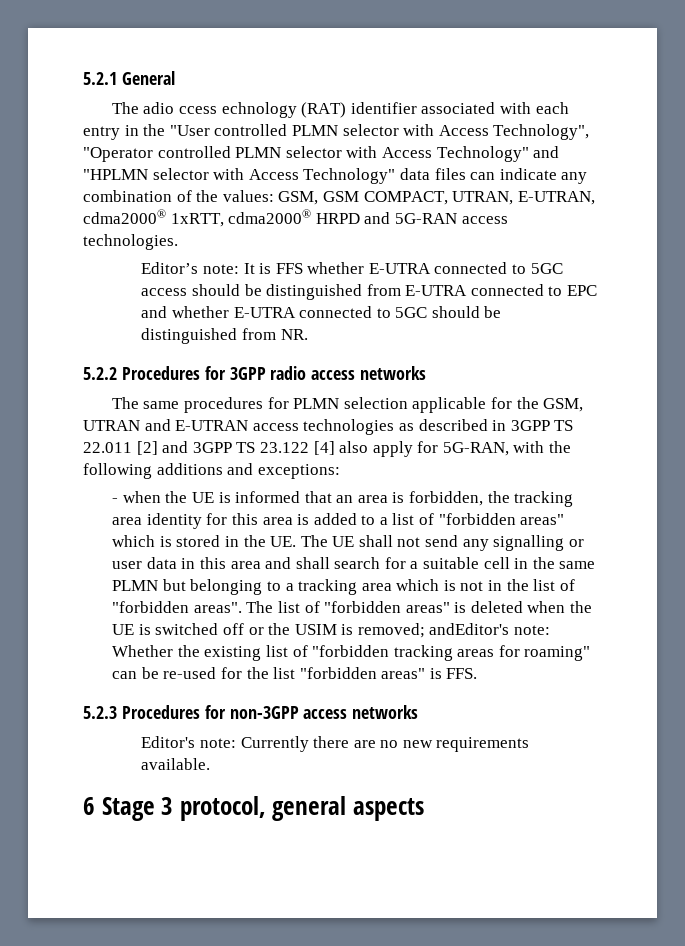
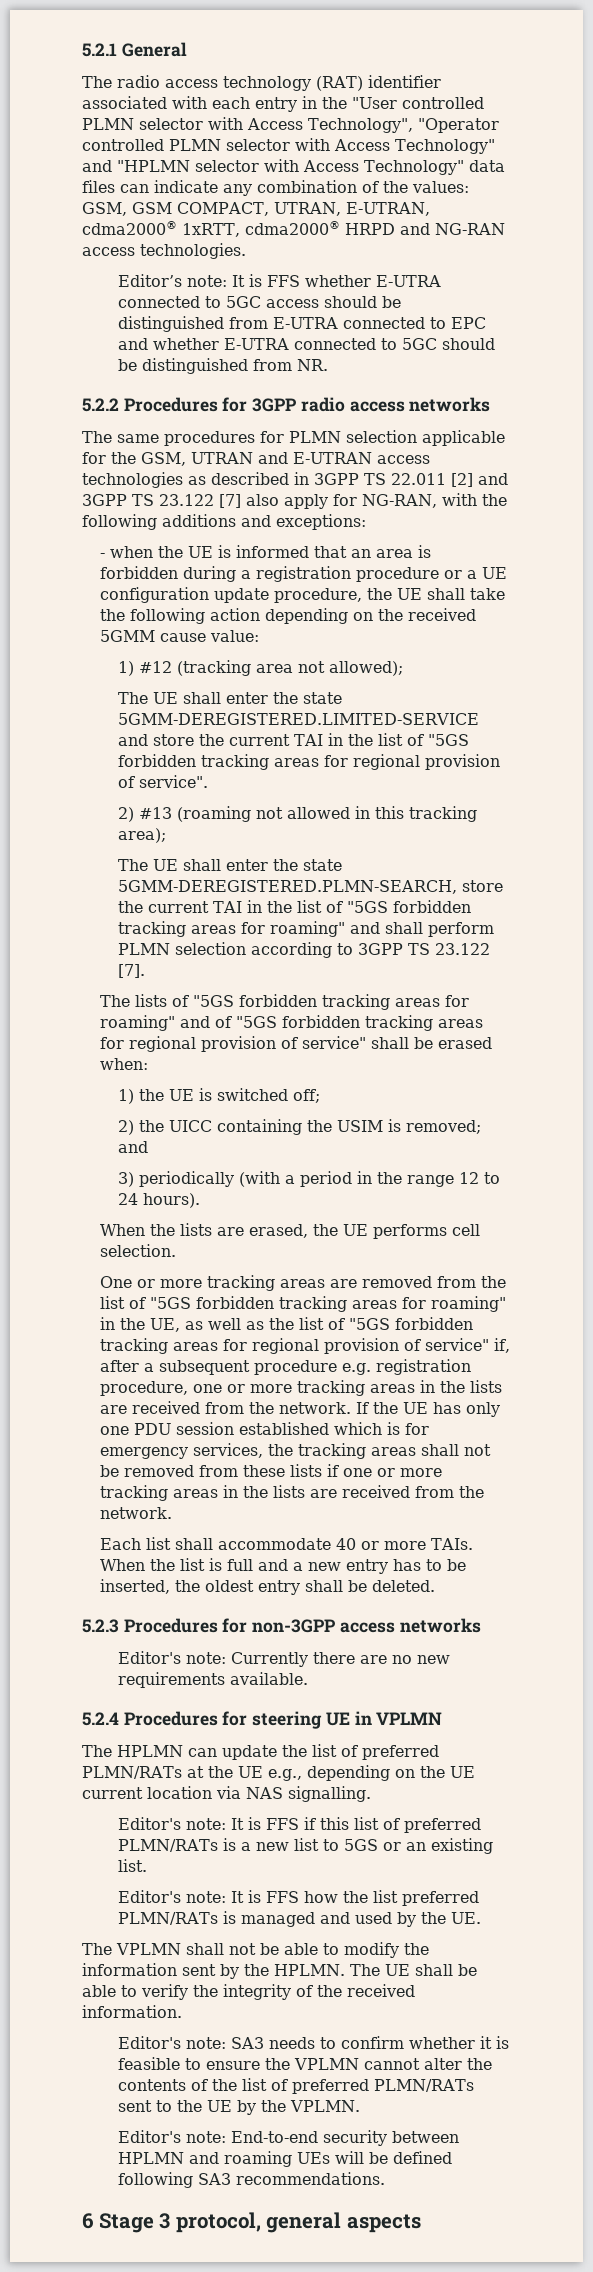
- The adio ccess echnology (RAT) identifier associated with each entry in the "User controlled PLMN selector with Access Technology", "Operator controlled PLMN selector with Access Technology" and "HPLMN selector with Access Technology" data files can indicate any combination of the values: GSM, GSM COMPACT, UTRAN, E-UTRAN, cdma2000® 1xRTT, cdma2000® HRPD and 5G-RAN access technologies.
+ The radio access technology (RAT) identifier associated with each entry in the "User controlled PLMN selector with Access Technology", "Operator controlled PLMN selector with Access Technology" and "HPLMN selector with Access Technology" data files can indicate any combination of the values: GSM, GSM COMPACT, UTRAN, E-UTRAN, cdma2000® 1xRTT, cdma2000® HRPD and NG-RAN access technologies.
- The same procedures for PLMN selection applicable for the GSM, UTRAN and E-UTRAN access technologies as described in 3GPP TS 22.011 [2] and 3GPP TS 23.122 [4] also apply for 5G-RAN, with the following additions and exceptions:
+ The same procedures for PLMN selection applicable for the GSM, UTRAN and E-UTRAN access technologies as described in 3GPP TS 22.011 [2] and 3GPP TS 23.122 [7] also apply for NG-RAN, with the following additions and exceptions:
- - when the UE is informed that an area is forbidden, the tracking area identity for this area is added to a list of "forbidden areas" which is stored in the UE. The UE shall not send any signalling or user data in this area and shall search for a suitable cell in the same PLMN but belonging to a tracking area which is not in the list of "forbidden areas". The list of "forbidden areas" is deleted when the UE is switched off or the USIM is removed; andEditor's note: Whether the existing list of "forbidden tracking areas for roaming" can be re-used for the list "forbidden areas" is FFS.
+ - when the UE is informed that an area is forbidden during a registration procedure or a UE configuration update procedure, the UE shall take the following action depending on the received 5GMM cause value:
+ 1) #12 (tracking area not allowed);
+ The UE shall enter the state 5GMM-DEREGISTERED.LIMITED-SERVICE and store the current TAI in the list of "5GS forbidden tracking areas for regional provision of service".
+ 2) #13 (roaming not allowed in this tracking area);
+ The UE shall enter the state 5GMM-DEREGISTERED.PLMN-SEARCH, store the current TAI in the list of "5GS forbidden tracking areas for roaming" and shall perform PLMN selection according to 3GPP TS 23.122 [7].
+ The lists of "5GS forbidden tracking areas for roaming" and of "5GS forbidden tracking areas for regional provision of service" shall be erased when:
+ 1) the UE is switched off;
+ 2) the UICC containing the USIM is removed; and
+ 3) periodically (with a period in the range 12 to 24 hours).
+ When the lists are erased, the UE performs cell selection.
+ One or more tracking areas are removed from the list of "5GS forbidden tracking areas for roaming" in the UE, as well as the list of "5GS forbidden tracking areas for regional provision of service" if, after a subsequent procedure e.g. registration procedure, one or more tracking areas in the lists are received from the network. If the UE has only one PDU session established which is for emergency services, the tracking areas shall not be removed from these lists if one or more tracking areas in the lists are received from the network.
+ Each list shall accommodate 40 or more TAIs. When the list is full and a new entry has to be inserted, the oldest entry shall be deleted.
+ 5.2.4 Procedures for steering UE in VPLMN
+ The HPLMN can update the list of preferred PLMN/RATs at the UE e.g., depending on the UE current location via NAS signalling.
+ Editor's note: It is FFS if this list of preferred PLMN/RATs is a new list to 5GS or an existing list.
+ Editor's note: It is FFS how the list preferred PLMN/RATs is managed and used by the UE.
+ The VPLMN shall not be able to modify the information sent by the HPLMN. The UE shall be able to verify the integrity of the received information.
+ Editor's note: SA3 needs to confirm whether it is feasible to ensure the VPLMN cannot alter the contents of the list of preferred PLMN/RATs sent to the UE by the VPLMN.
+ Editor's note: End-to-end security between HPLMN and roaming UEs will be defined following SA3 recommendations.

